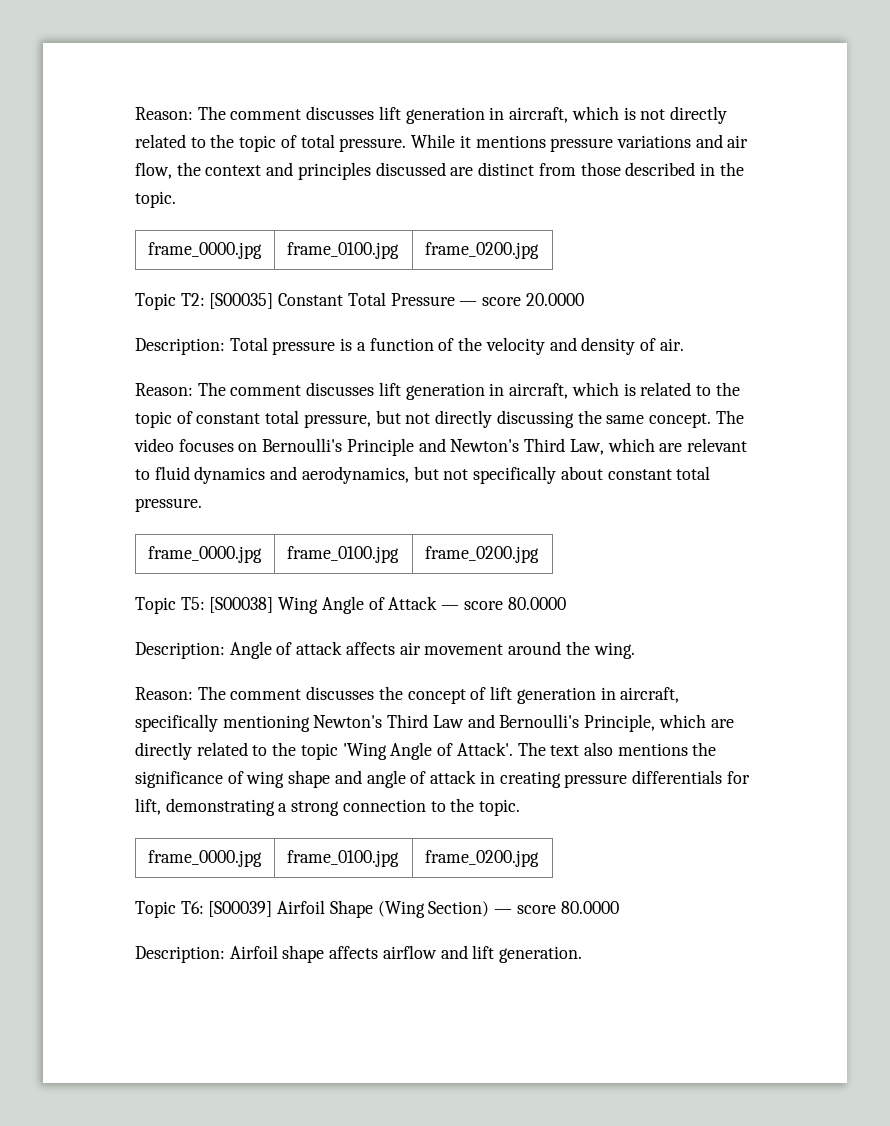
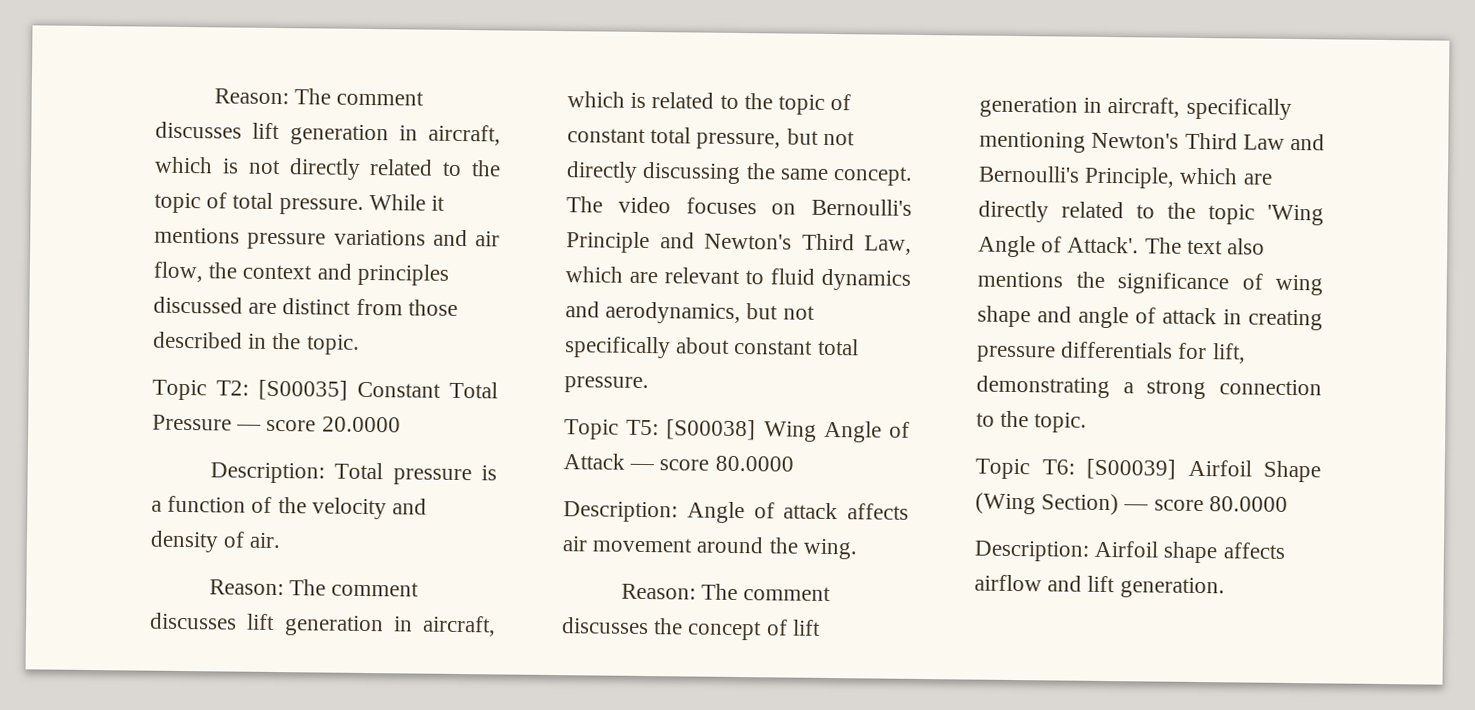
  While it mentions pressure variations and air flow, the context and principles discussed are distinct from those described in the topic.
- frame_0000.jpg | frame_0100.jpg | frame_0200.jpg
  The video focuses on Bernoulli's Principle and Newton's Third Law, which are relevant to fluid dynamics and aerodynamics, but not specifically about constant total pressure.
- frame_0000.jpg | frame_0100.jpg | frame_0200.jpg
  The text also mentions the significance of wing shape and angle of attack in creating pressure differentials for lift, demonstrating a strong connection to the topic.
- frame_0000.jpg | frame_0100.jpg | frame_0200.jpg

